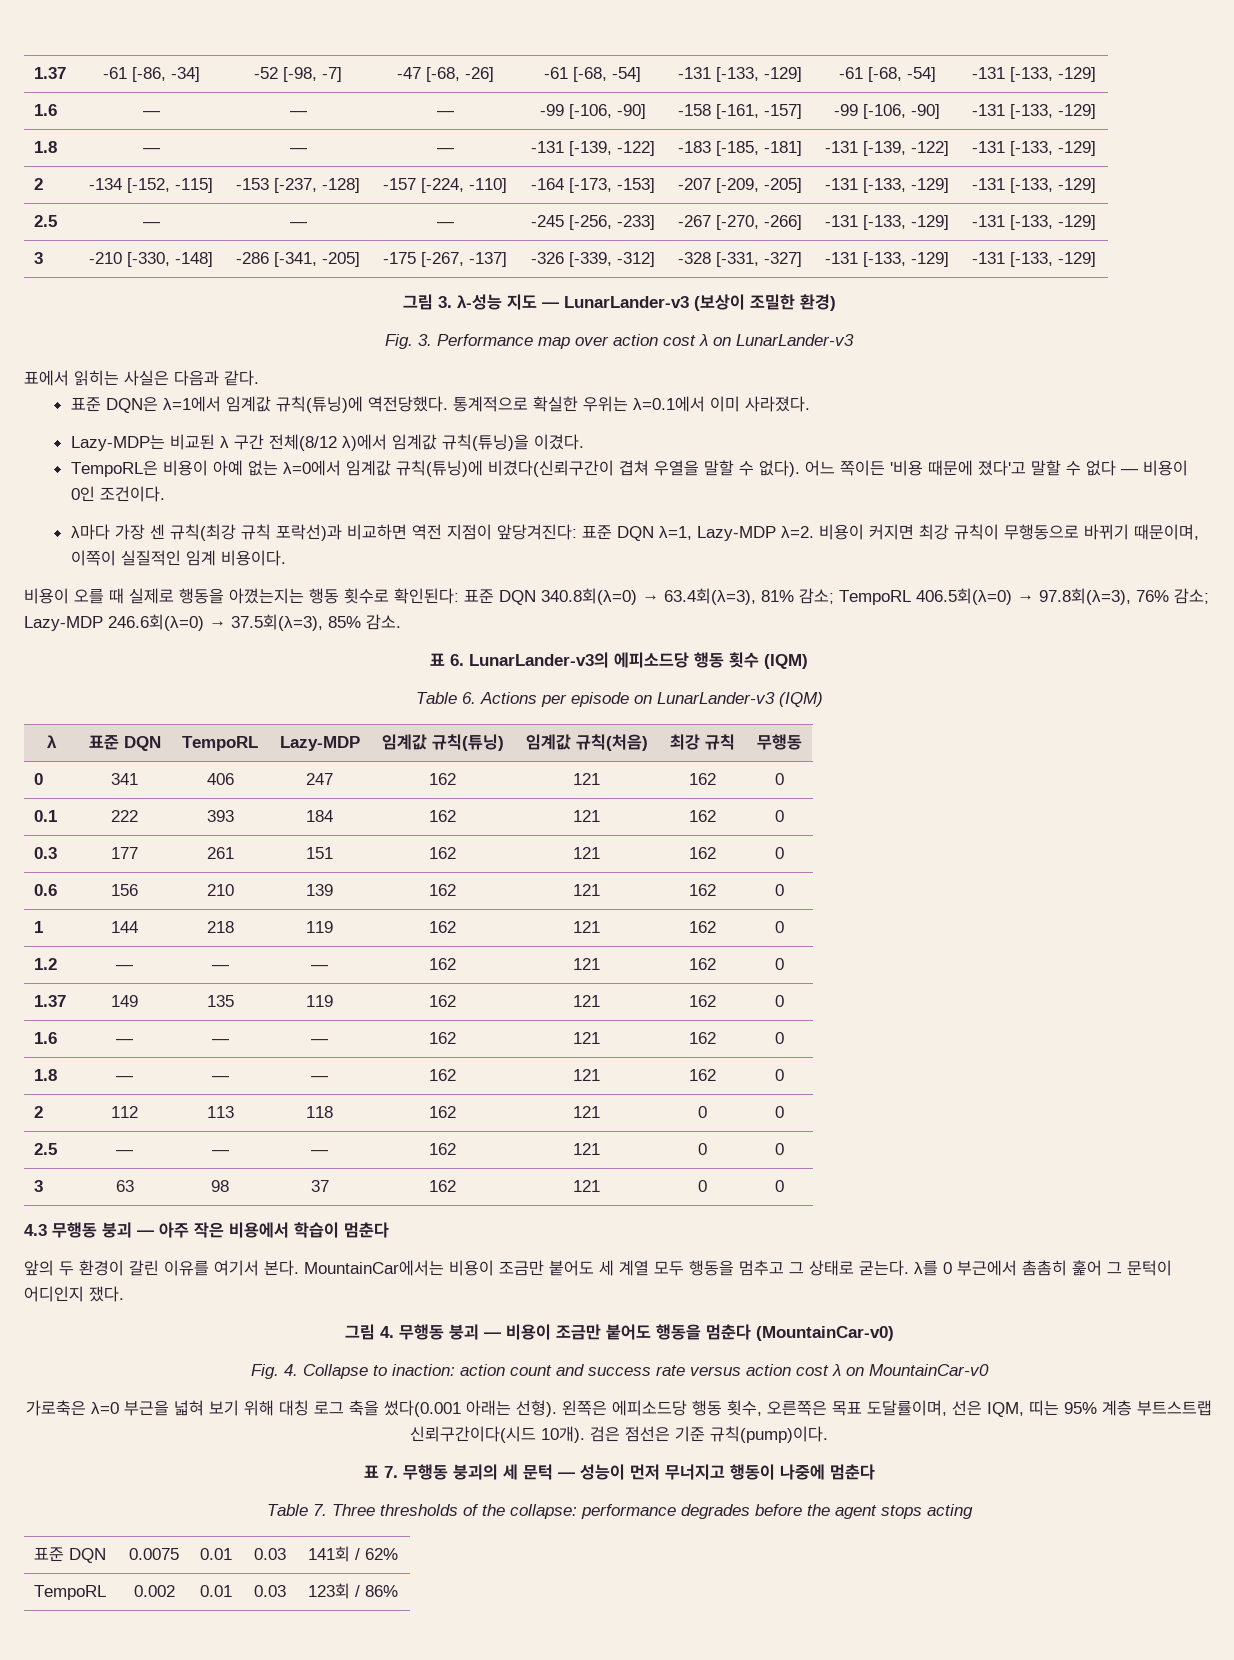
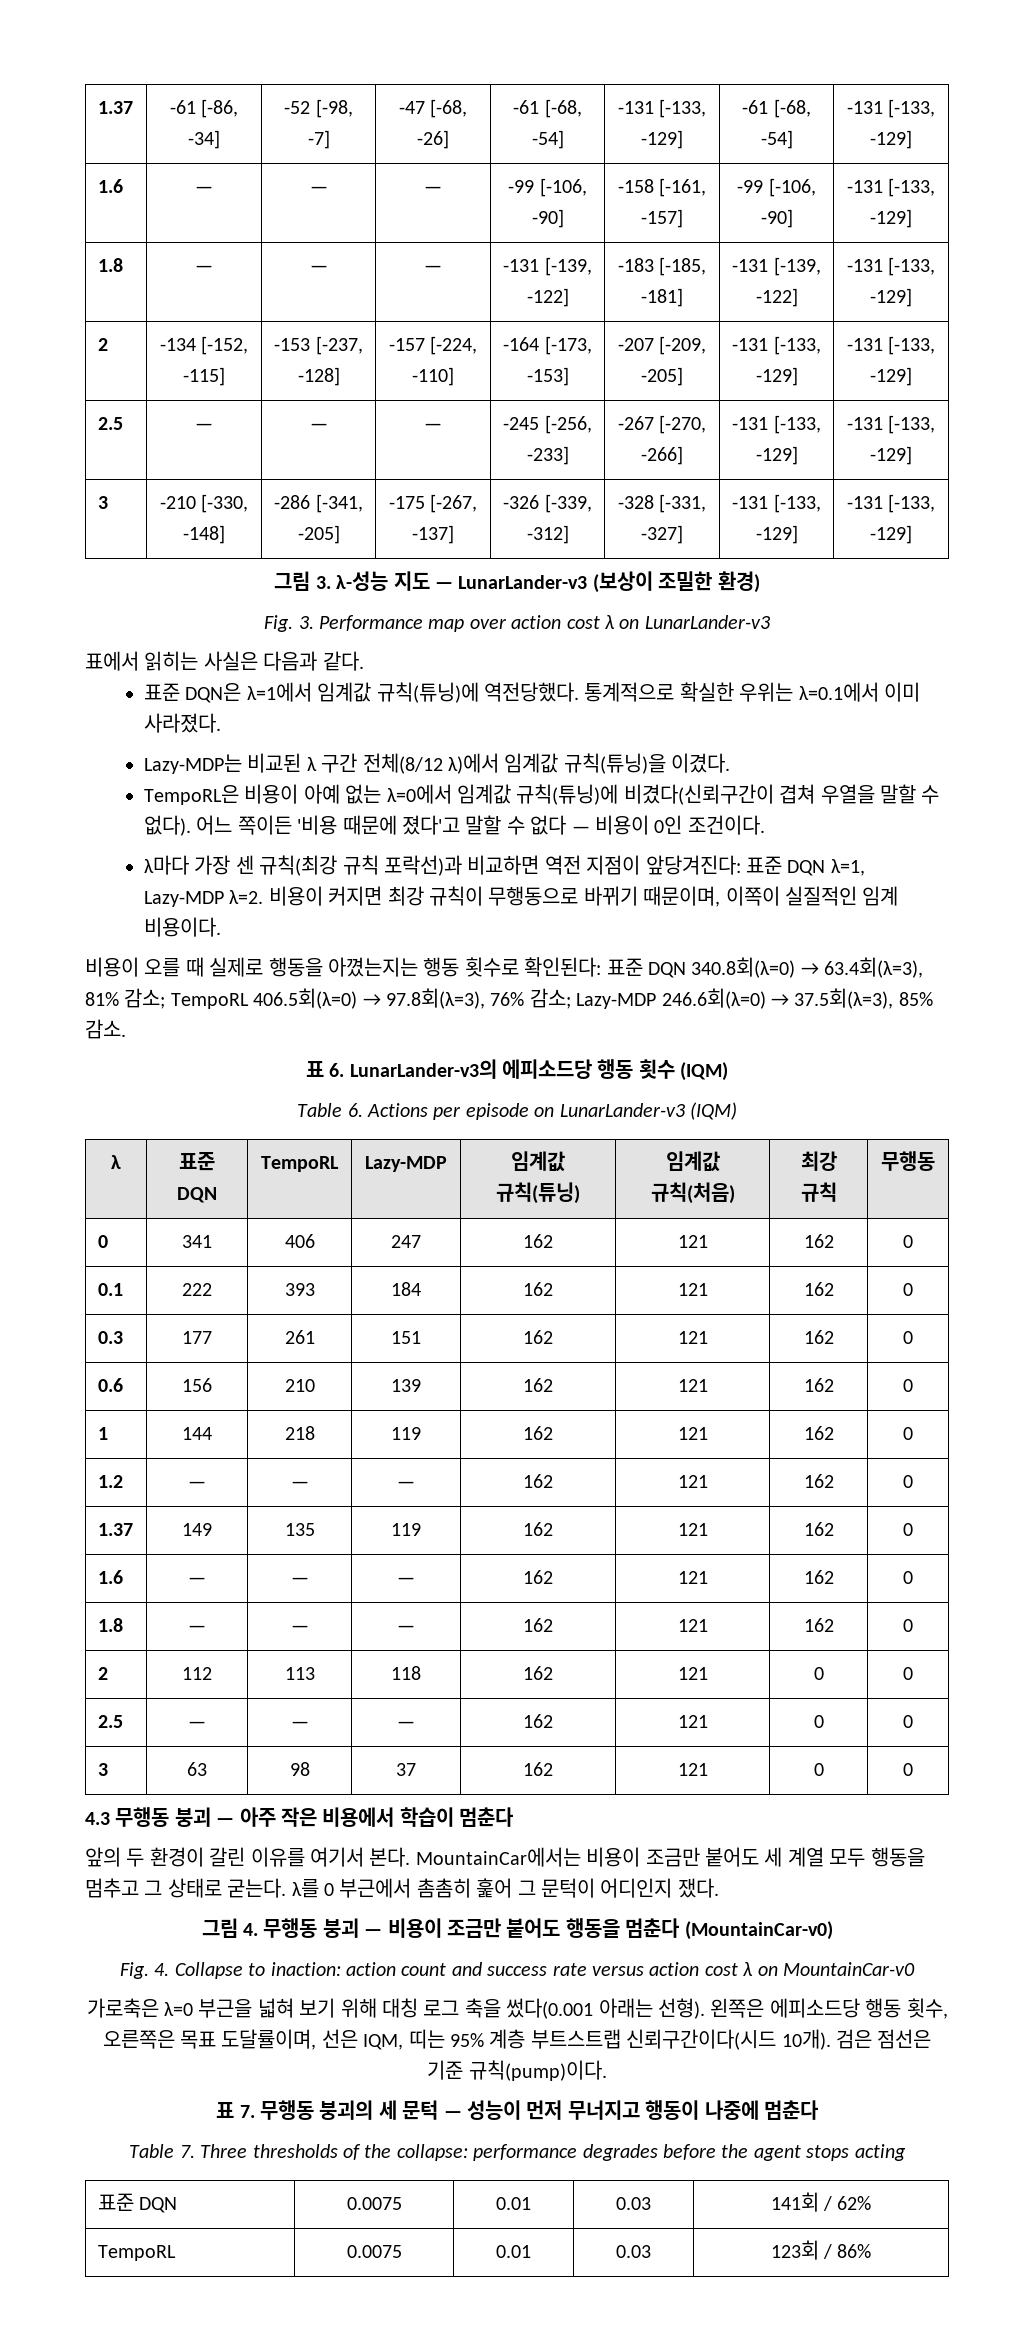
- TempoRL | 0.002 | 0.01 | 0.03 | 123회 / 86%
+ TempoRL | 0.0075 | 0.01 | 0.03 | 123회 / 86%

